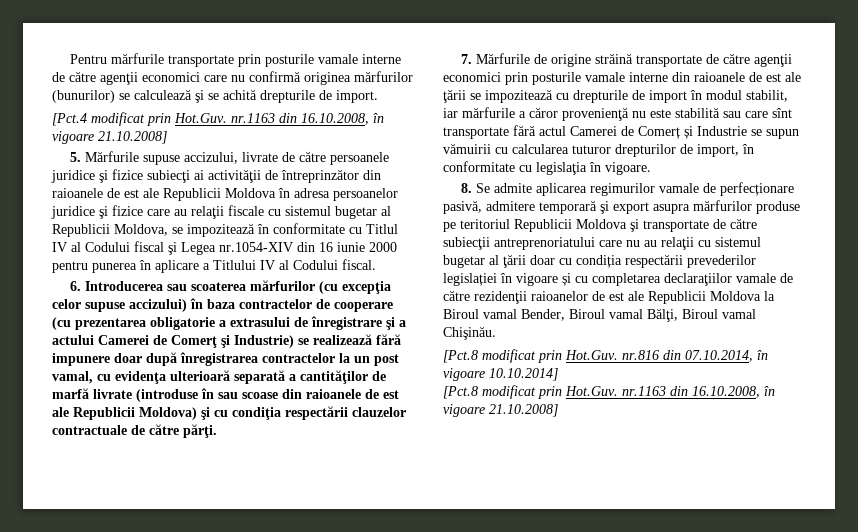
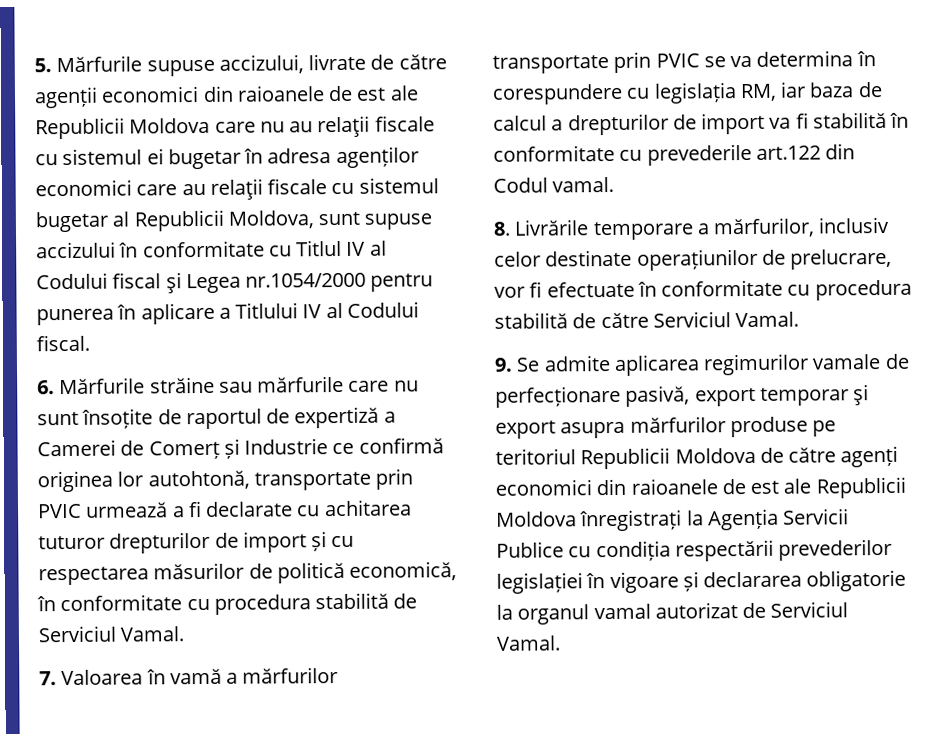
- Pentru mărfurile transportate prin posturile vamale interne de către agenţii economici care nu confirmă originea mărfurilor (bunurilor) se calculează şi se achită drepturile de import.
- [Pct.4 modificat prin Hot.Guv. nr.1163 din 16.10.2008, în vigoare 21.10.2008]
- 5. Mărfurile supuse accizului, livrate de către persoanele juridice şi fizice subiecţi ai activităţii de întreprinzător din raioanele de est ale Republicii Moldova în adresa persoanelor juridice şi fizice care au relaţii fiscale cu sistemul bugetar al Republicii Moldova, se impozitează în conformitate cu Titlul IV al Codului fiscal şi Legea nr.1054-XIV din 16 iunie 2000 pentru punerea în aplicare a Titlului IV al Codului fiscal.
+ 5. Mărfurile supuse accizului, livrate de către agenții economici din raioanele de est ale Republicii Moldova care nu au relaţii fiscale cu sistemul ei bugetar în adresa agenților economici care au relaţii fiscale cu sistemul bugetar al Republicii Moldova, sunt supuse accizului în conformitate cu Titlul IV al Codului fiscal şi Legea nr.1054/2000 pentru punerea în aplicare a Titlului IV al Codului fiscal.
- 6. Introducerea sau scoaterea mărfurilor (cu excepţia celor supuse accizului) în baza contractelor de cooperare (cu prezentarea obligatorie a extrasului de înregistrare şi a actului Camerei de Comerţ şi Industrie) se realizează fără impunere doar după înregistrarea contractelor la un post vamal, cu evidenţa ulterioară separată a cantităţilor de marfă livrate (introduse în sau scoase din raioanele de est ale Republicii Moldova) şi cu condiţia respectării clauzelor contractuale de către părţi.
- 7. Mărfurile de origine străină transportate de către agenţii economici prin posturile vamale interne din raioanele de est ale ţării se impozitează cu drepturile de import în modul stabilit, iar mărfurile a căror provenienţă nu este stabilită sau care sînt transportate fără actul Camerei de Comerț și Industrie se supun vămuirii cu calcularea tuturor drepturilor de import, în conformitate cu legislaţia în vigoare.
- 8. Se admite aplicarea regimurilor vamale de perfecționare pasivă, admitere temporară şi export asupra mărfurilor produse pe teritoriul Republicii Moldova şi transportate de către subiecţii antreprenoriatului care nu au relaţii cu sistemul bugetar al ţării doar cu condiția respectării prevederilor legislației în vigoare și cu completarea declaraţiilor vamale de către rezidenţii raioanelor de est ale Republicii Moldova la Biroul vamal Bender, Biroul vamal Bălţi, Biroul vamal Chişinău.
- [Pct.8 modificat prin Hot.Guv. nr.816 din 07.10.2014, în vigoare 10.10.2014]
- [Pct.8 modificat prin Hot.Guv. nr.1163 din 16.10.2008, în vigoare 21.10.2008]
+ 6. Mărfurile străine sau mărfurile care nu sunt însoțite de raportul de expertiză a Camerei de Comerț și Industrie ce confirmă originea lor autohtonă, transportate prin PVIC urmează a fi declarate cu achitarea tuturor drepturilor de import și cu respectarea măsurilor de politică economică, în conformitate cu procedura stabilită de Serviciul Vamal.
+ 7. Valoarea în vamă a mărfurilor transportate prin PVIC se va determina în corespundere cu legislația RM, iar baza de calcul a drepturilor de import va fi stabilită în conformitate cu prevederile art.122 din Codul vamal.
+ 8. Livrările temporare a mărfurilor, inclusiv celor destinate operațiunilor de prelucrare, vor fi efectuate în conformitate cu procedura stabilită de către Serviciul Vamal.
+ 9. Se admite aplicarea regimurilor vamale de perfecționare pasivă, export temporar şi export asupra mărfurilor produse pe teritoriul Republicii Moldova de către agenți economici din raioanele de est ale Republicii Moldova înregistrați la Agenția Servicii Publice cu condiția respectării prevederilor legislației în vigoare și declararea obligatorie la organul vamal autorizat de Serviciul Vamal.

